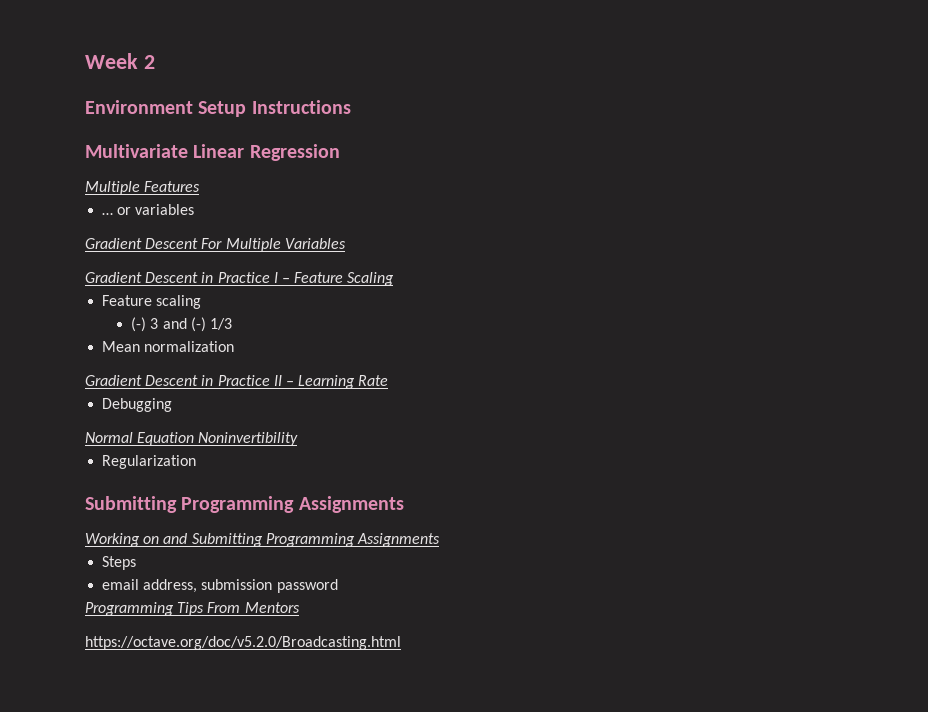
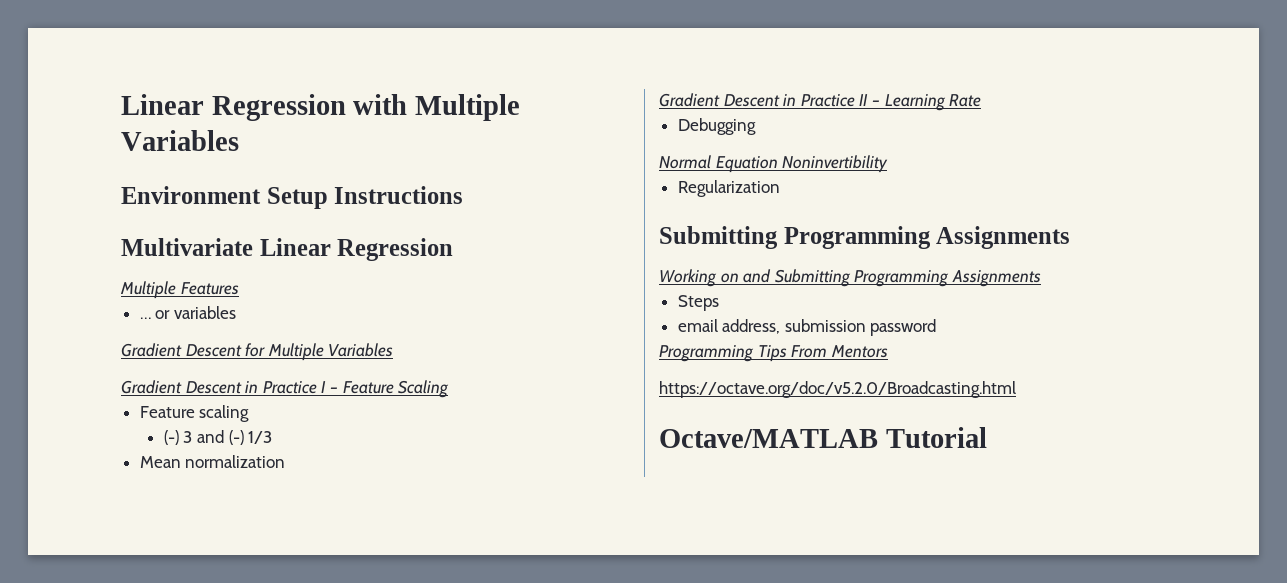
- Week 2
+ Linear Regression with Multiple Variables
- Gradient Descent For Multiple Variables
+ Gradient Descent for Multiple Variables
+ Octave/MATLAB Tutorial

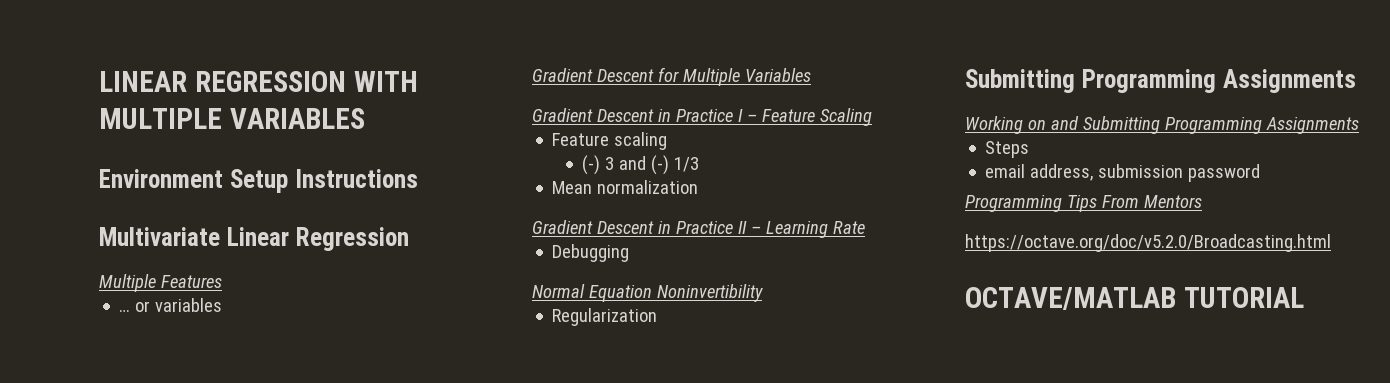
- Linear Regression with Multiple Variables
+ LINEAR REGRESSION WITH MULTIPLE VARIABLES
- Octave/MATLAB Tutorial
+ OCTAVE/MATLAB TUTORIAL

